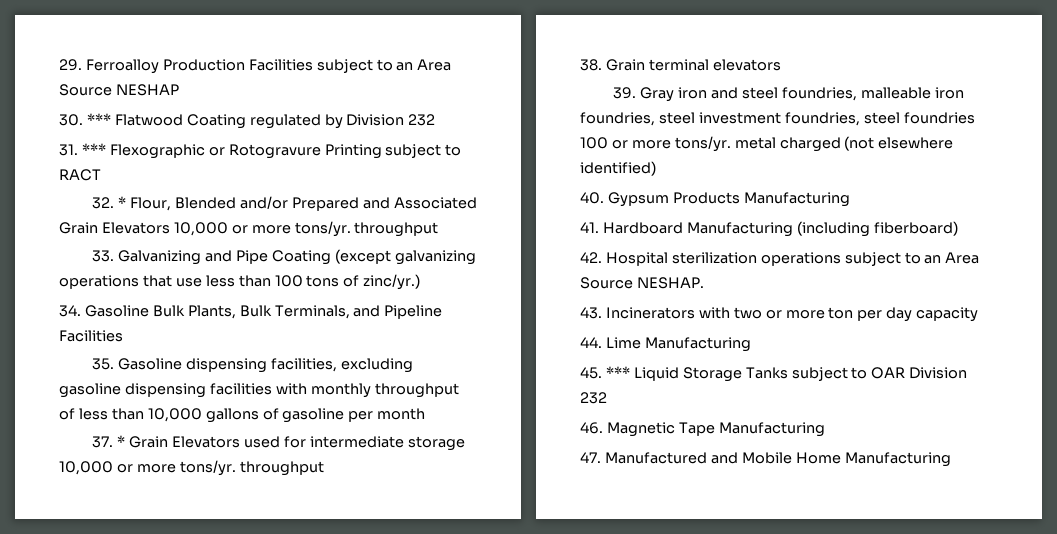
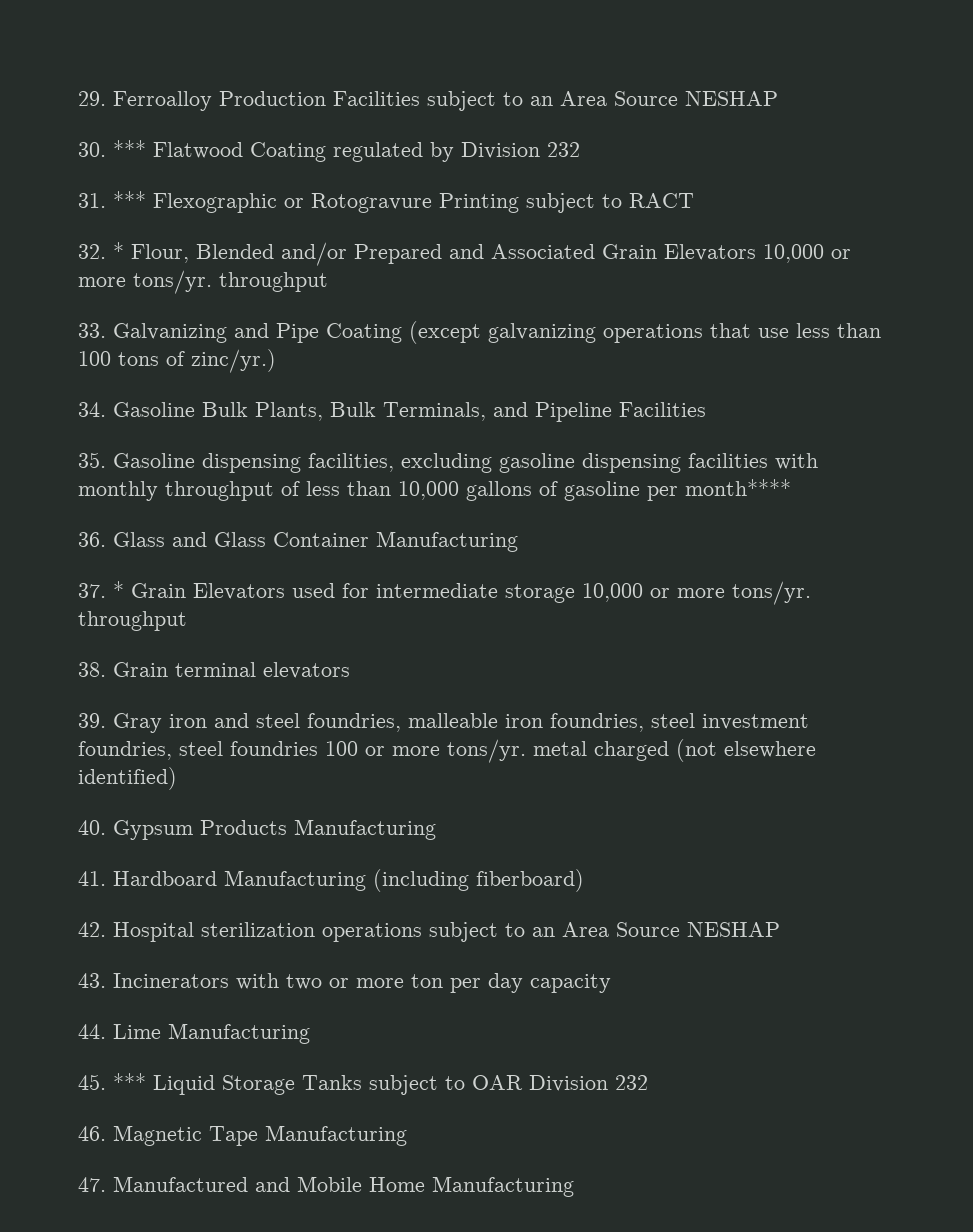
- 35. Gasoline dispensing facilities, excluding gasoline dispensing facilities with monthly throughput of less than 10,000 gallons of gasoline per month
+ 35. Gasoline dispensing facilities, excluding gasoline dispensing facilities with monthly throughput of less than 10,000 gallons of gasoline per month****
+ 36. Glass and Glass Container Manufacturing
- 42. Hospital sterilization operations subject to an Area Source NESHAP.
+ 42. Hospital sterilization operations subject to an Area Source NESHAP

